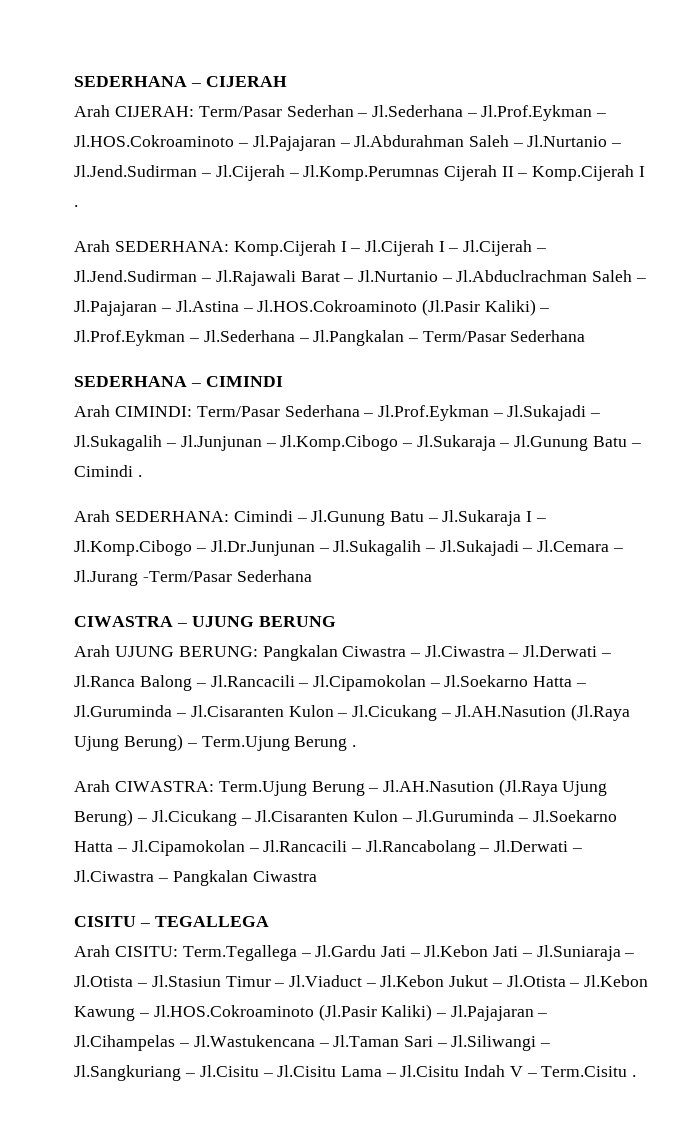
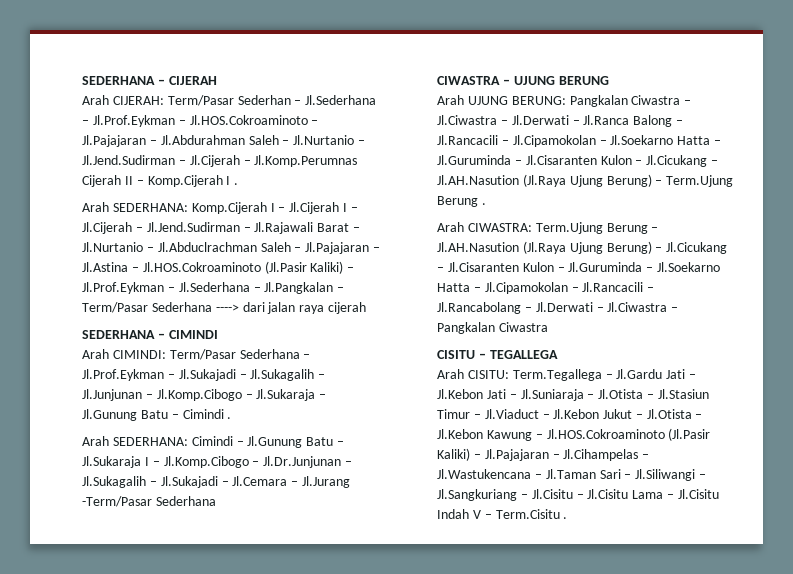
- Arah SEDERHANA: Komp.Cijerah I – Jl.Cijerah I – Jl.Cijerah – Jl.Jend.Sudirman – Jl.Rajawali Barat – Jl.Nurtanio – Jl.Abduclrachman Saleh – Jl.Pajajaran – Jl.Astina – Jl.HOS.Cokroaminoto (Jl.Pasir Kaliki) – Jl.Prof.Eykman – Jl.Sederhana – Jl.Pangkalan – Term/Pasar Sederhana
+ Arah SEDERHANA: Komp.Cijerah I – Jl.Cijerah I – Jl.Cijerah – Jl.Jend.Sudirman – Jl.Rajawali Barat – Jl.Nurtanio – Jl.Abduclrachman Saleh – Jl.Pajajaran – Jl.Astina – Jl.HOS.Cokroaminoto (Jl.Pasir Kaliki) – Jl.Prof.Eykman – Jl.Sederhana – Jl.Pangkalan – Term/Pasar Sederhana ----> dari jalan raya cijerah

